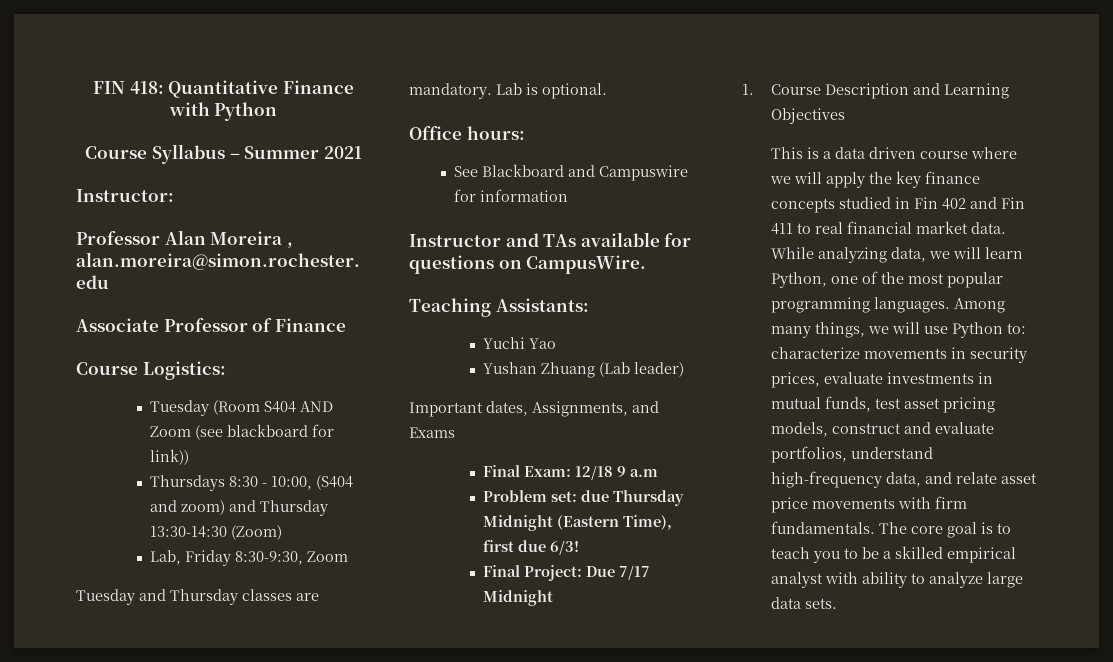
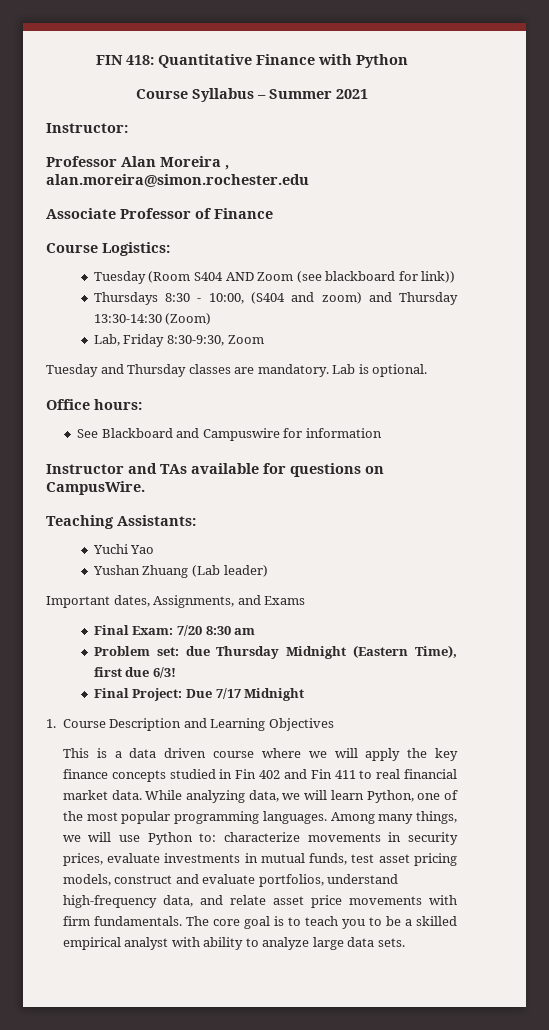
- Final Exam: 12/18 9 a.m
+ Final Exam: 7/20 8:30 am

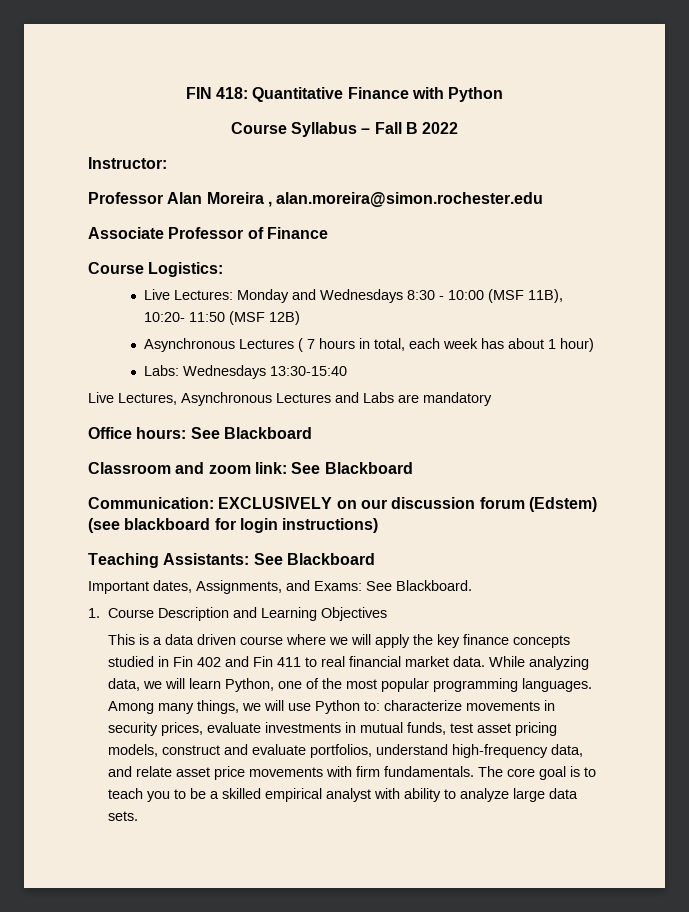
- Course Syllabus – Summer 2021
+ Course Syllabus – Fall B 2022
- Tuesday (Room S404 AND Zoom (see blackboard for link))
- Thursdays 8:30 - 10:00, (S404 and zoom) and Thursday 13:30-14:30 (Zoom)
- Lab, Friday 8:30-9:30, Zoom
- Tuesday and Thursday classes are mandatory. Lab is optional.
- Office hours:
- See Blackboard and Campuswire for information
- Instructor and TAs available for questions on CampusWire.
- Teaching Assistants:
- Yuchi Yao
- Yushan Zhuang (Lab leader)
- Important dates, Assignments, and Exams
- Final Exam: 7/20 8:30 am
- Problem set: due Thursday Midnight (Eastern Time), first due 6/3!
- Final Project: Due 7/17 Midnight
+ Live Lectures: Monday and Wednesdays 8:30 - 10:00 (MSF 11B), 10:20- 11:50 (MSF 12B)
+ Asynchronous Lectures ( 7 hours in total, each week has about 1 hour)
+ Labs: Wednesdays 13:30-15:40
+ Live Lectures, Asynchronous Lectures and Labs are mandatory
+ Office hours: See Blackboard
+ Classroom and zoom link: See Blackboard
+ Communication: EXCLUSIVELY on our discussion forum (Edstem) (see blackboard for login instructions)
+ Teaching Assistants: See Blackboard
+ Important dates, Assignments, and Exams: See Blackboard.

